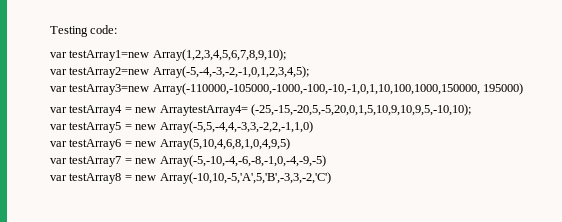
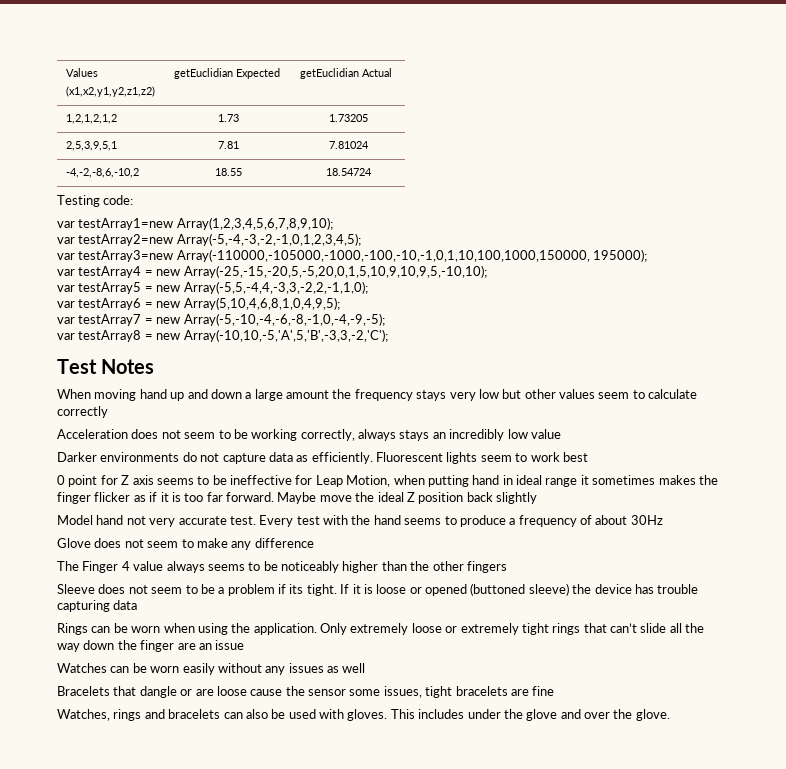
+ Values
+ (x1,x2,y1,y2,z1,z2) | getEuclidian Expected | getEuclidian Actual
+ 1,2,1,2,1,2 | 1.73 | 1.73205
+ 2,5,3,9,5,1 | 7.81 | 7.81024
+ -4,-2,-8,6,-10,2 | 18.55 | 18.54724
- var testArray3=new Array(-110000,-105000,-1000,-100,-10,-1,0,1,10,100,1000,150000, 195000)
+ var testArray3=new Array(-110000,-105000,-1000,-100,-10,-1,0,1,10,100,1000,150000, 195000);
- var testArray4 = new ArraytestArray4= (-25,-15,-20,5,-5,20,0,1,5,10,9,10,9,5,-10,10);
+ var testArray4 = new Array(-25,-15,-20,5,-5,20,0,1,5,10,9,10,9,5,-10,10);
- var testArray5 = new Array(-5,5,-4,4,-3,3,-2,2,-1,1,0)
+ var testArray5 = new Array(-5,5,-4,4,-3,3,-2,2,-1,1,0);
- var testArray6 = new Array(5,10,4,6,8,1,0,4,9,5)
+ var testArray6 = new Array(5,10,4,6,8,1,0,4,9,5);
- var testArray7 = new Array(-5,-10,-4,-6,-8,-1,0,-4,-9,-5)
+ var testArray7 = new Array(-5,-10,-4,-6,-8,-1,0,-4,-9,-5);
- var testArray8 = new Array(-10,10,-5,'A',5,'B',-3,3,-2,'C')
+ var testArray8 = new Array(-10,10,-5,'A',5,'B',-3,3,-2,'C');
+ Test Notes
+ When moving hand up and down a large amount the frequency stays very low but other values seem to calculate correctly
+ Acceleration does not seem to be working correctly, always stays an incredibly low value
+ Darker environments do not capture data as efficiently. Fluorescent lights seem to work best
+ 0 point for Z axis seems to be ineffective for Leap Motion, when putting hand in ideal range it sometimes makes the finger flicker as if it is too far forward. Maybe move the ideal Z position back slightly
+ Model hand not very accurate test. Every test with the hand seems to produce a frequency of about 30Hz
+ Glove does not seem to make any difference
+ The Finger 4 value always seems to be noticeably higher than the other fingers
+ Sleeve does not seem to be a problem if its tight. If it is loose or opened (buttoned sleeve) the device has trouble capturing data
+ Rings can be worn when using the application. Only extremely loose or extremely tight rings that can’t slide all the way down the finger are an issue
+ Watches can be worn easily without any issues as well
+ Bracelets that dangle or are loose cause the sensor some issues, tight bracelets are fine
+ Watches, rings and bracelets can also be used with gloves. This includes under the glove and over the glove.

